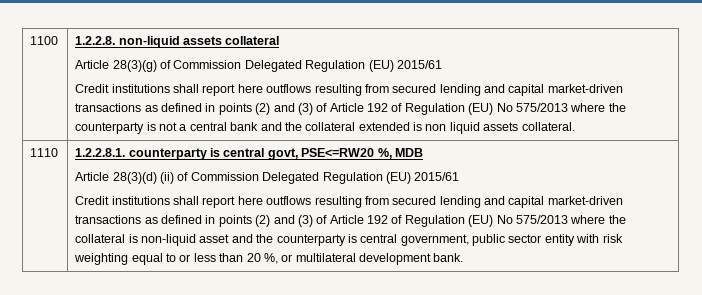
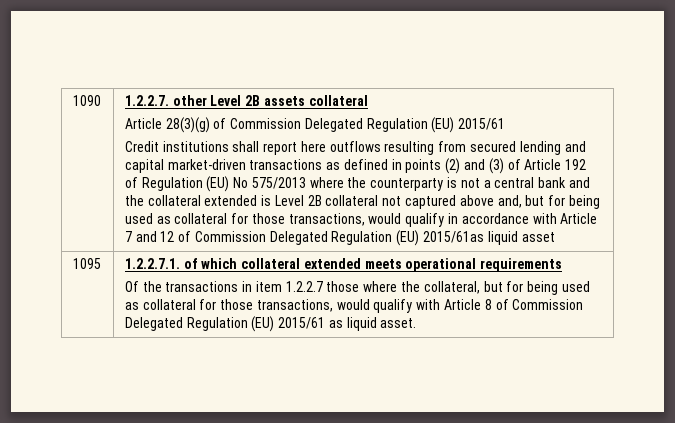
- 1100 | 1.2.2.8. non-liquid assets collateral
+ 1090 | 1.2.2.7. other Level 2B assets collateral
- Credit institutions shall report here outflows resulting from secured lending and capital market-driven transactions as defined in points (2) and (3) of Article 192 of Regulation (EU) No 575/2013 where the counterparty is not a central bank and the collateral extended is non liquid assets collateral.
- 1110 | 1.2.2.8.1. counterparty is central govt, PSE<=RW20 %, MDB
- Article 28(3)(d) (ii) of Commission Delegated Regulation (EU) 2015/61
- Credit institutions shall report here outflows resulting from secured lending and capital market-driven transactions as defined in points (2) and (3) of Article 192 of Regulation (EU) No 575/2013 where the collateral is non-liquid asset and the counterparty is central government, public sector entity with risk weighting equal to or less than 20 %, or multilateral development bank.
+ Credit institutions shall report here outflows resulting from secured lending and capital market-driven transactions as defined in points (2) and (3) of Article 192 of Regulation (EU) No 575/2013 where the counterparty is not a central bank and the collateral extended is Level 2B collateral not captured above and, but for being used as collateral for those transactions, would qualify in accordance with Article 7 and 12 of Commission Delegated Regulation (EU) 2015/61as liquid asset
+ 1095 | 1.2.2.7.1. of which collateral extended meets operational requirements
+ Of the transactions in item 1.2.2.7 those where the collateral, but for being used as collateral for those transactions, would qualify with Article 8 of Commission Delegated Regulation (EU) 2015/61 as liquid asset.

